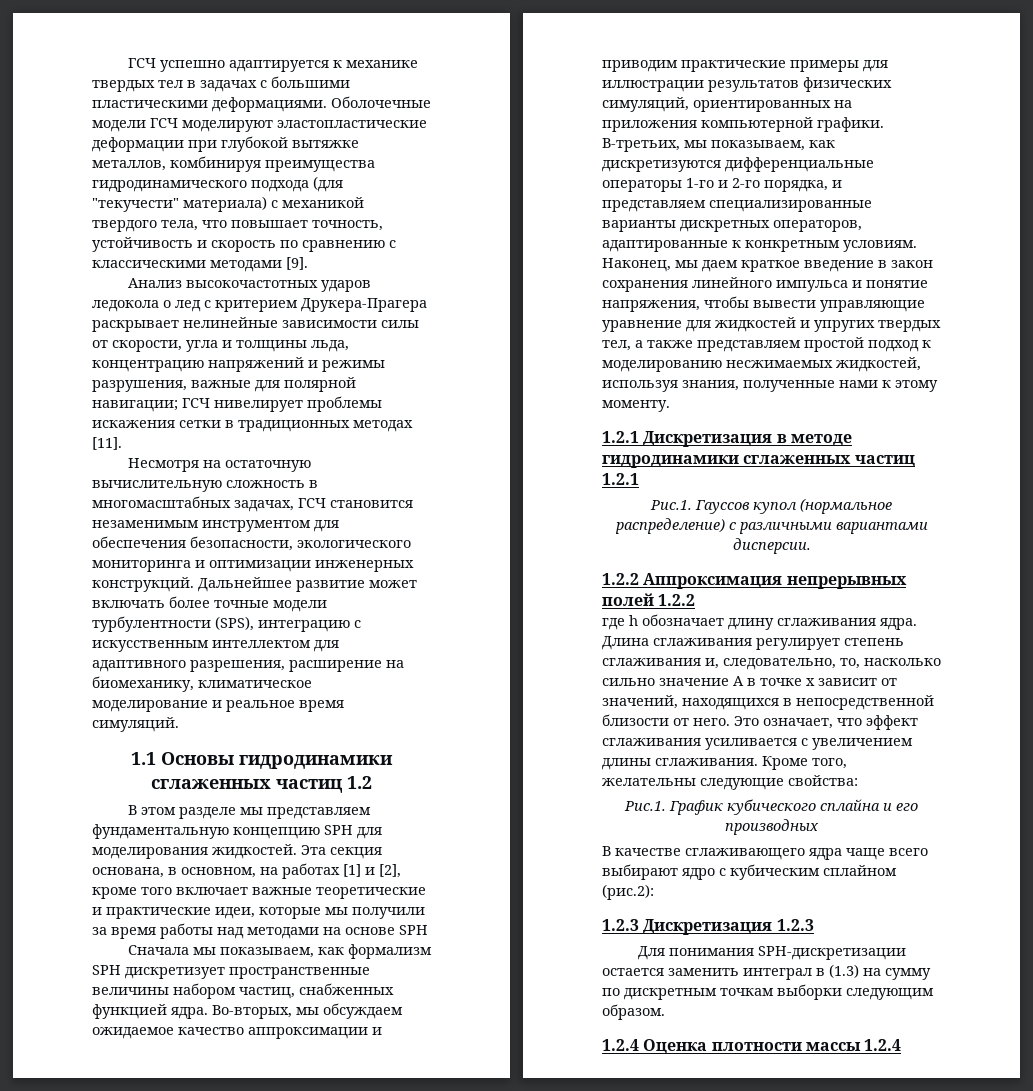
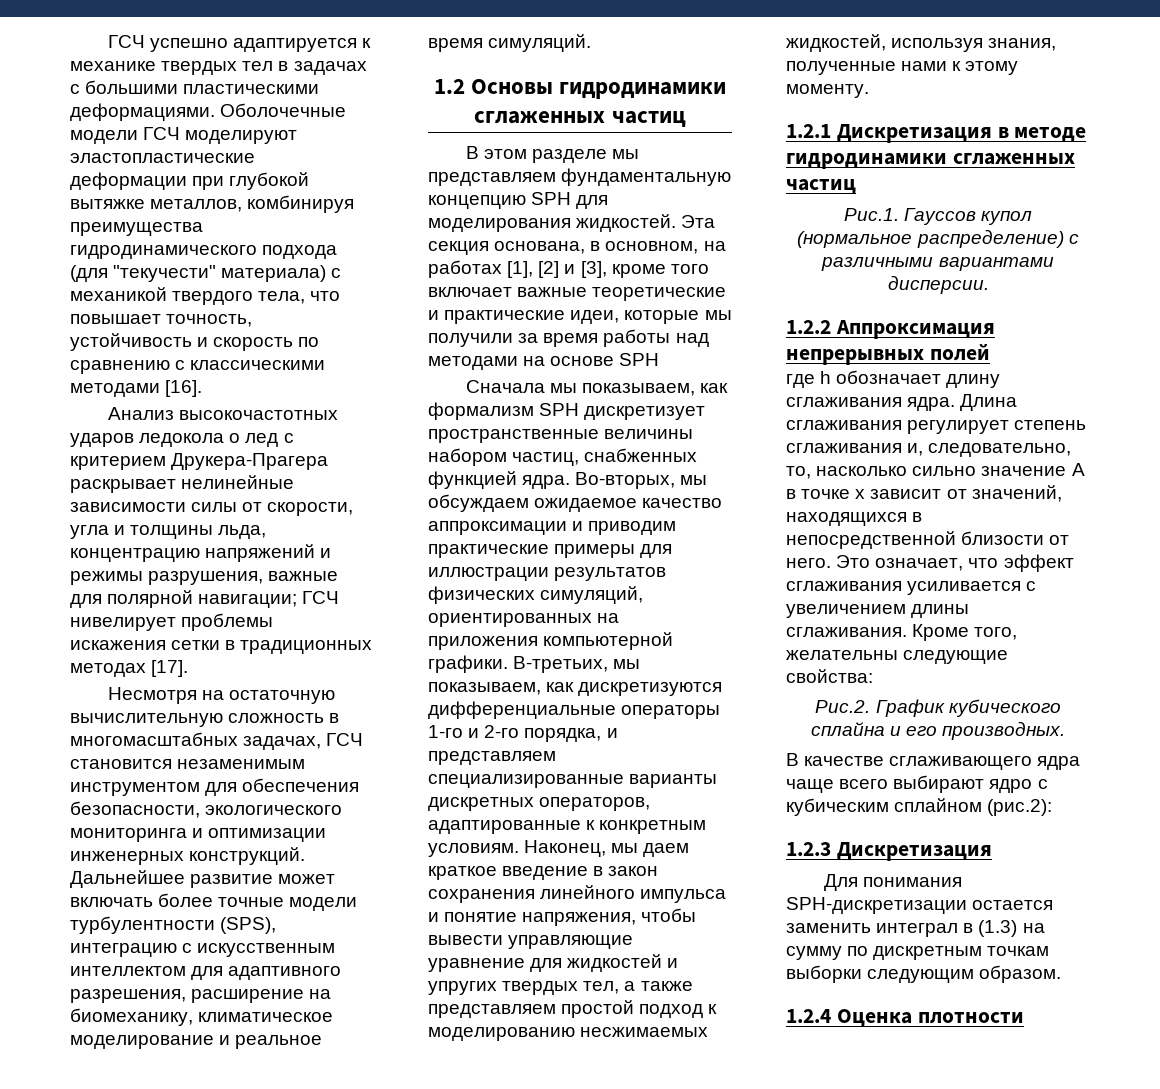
- Оболочечные модели ГСЧ моделируют эластопластические деформации при глубокой вытяжке металлов, комбинируя преимущества гидродинамического подхода (для "текучести" материала) с механикой твердого тела, что повышает точность, устойчивость и скорость по сравнению с классическими методами [9].
+ Оболочечные модели ГСЧ моделируют эластопластические деформации при глубокой вытяжке металлов, комбинируя преимущества гидродинамического подхода (для "текучести" материала) с механикой твердого тела, что повышает точность, устойчивость и скорость по сравнению с классическими методами [16].
- Анализ высокочастотных ударов ледокола о лед с критерием Друкера-Прагера раскрывает нелинейные зависимости силы от скорости, угла и толщины льда, концентрацию напряжений и режимы разрушения, важные для полярной навигации; ГСЧ нивелирует проблемы искажения сетки в традиционных методах [11].
+ Анализ высокочастотных ударов ледокола о лед с критерием Друкера-Прагера раскрывает нелинейные зависимости силы от скорости, угла и толщины льда, концентрацию напряжений и режимы разрушения, важные для полярной навигации; ГСЧ нивелирует проблемы искажения сетки в традиционных методах [17].
- 1.1 Основы гидродинамики сглаженных частиц 1.2
+ 1.2 Основы гидродинамики сглаженных частиц
- Эта секция основана, в основном, на работах [1] и [2], кроме того включает важные теоретические и практические идеи, которые мы получили за время работы над методами на основе SPH
+ Эта секция основана, в основном, на работах [1], [2] и [3], кроме того включает важные теоретические и практические идеи, которые мы получили за время работы над методами на основе SPH
- 1.2.1 Дискретизация в методе гидродинамики сглаженных частиц 1.2.1
+ 1.2.1 Дискретизация в методе гидродинамики сглаженных частиц
- 1.2.2 Аппроксимация непрерывных полей 1.2.2
+ 1.2.2 Аппроксимация непрерывных полей
- Рис.1. График кубического сплайна и его производных
+ Рис.2. График кубического сплайна и его производных.
- 1.2.3 Дискретизация 1.2.3
+ 1.2.3 Дискретизация
- 1.2.4 Оценка плотности массы 1.2.4
+ 1.2.4 Оценка плотности

